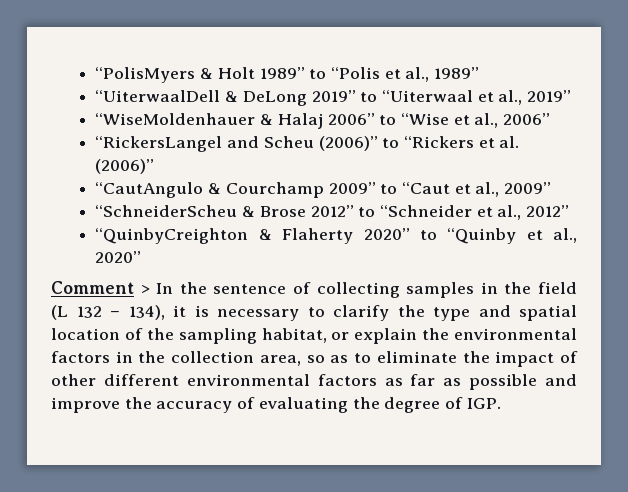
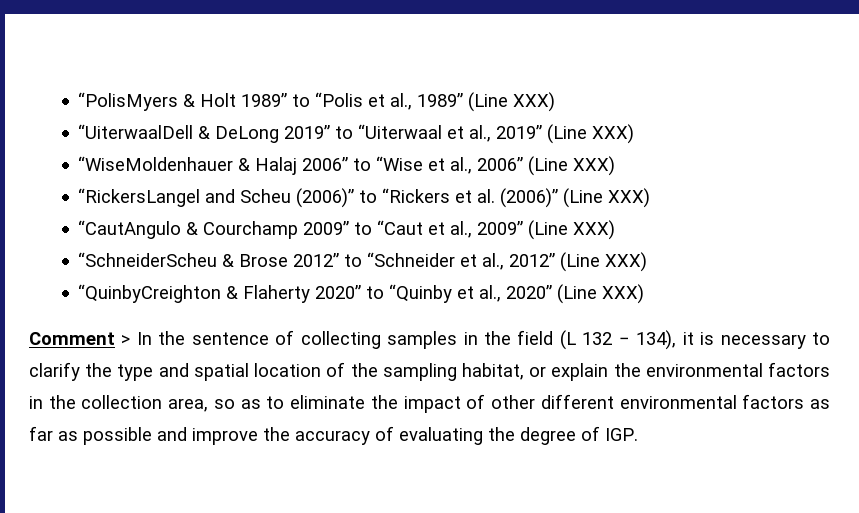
- “PolisMyers & Holt 1989” to “Polis et al., 1989”
+ “PolisMyers & Holt 1989” to “Polis et al., 1989” (Line XXX)
- “UiterwaalDell & DeLong 2019” to “Uiterwaal et al., 2019”
+ “UiterwaalDell & DeLong 2019” to “Uiterwaal et al., 2019” (Line XXX)
- “WiseMoldenhauer & Halaj 2006” to “Wise et al., 2006”
+ “WiseMoldenhauer & Halaj 2006” to “Wise et al., 2006” (Line XXX)
- “RickersLangel and Scheu (2006)” to “Rickers et al. (2006)”
+ “RickersLangel and Scheu (2006)” to “Rickers et al. (2006)” (Line XXX)
- “CautAngulo & Courchamp 2009” to “Caut et al., 2009”
+ “CautAngulo & Courchamp 2009” to “Caut et al., 2009” (Line XXX)
- “SchneiderScheu & Brose 2012” to “Schneider et al., 2012”
+ “SchneiderScheu & Brose 2012” to “Schneider et al., 2012” (Line XXX)
- “QuinbyCreighton & Flaherty 2020” to “Quinby et al., 2020”
+ “QuinbyCreighton & Flaherty 2020” to “Quinby et al., 2020” (Line XXX)

